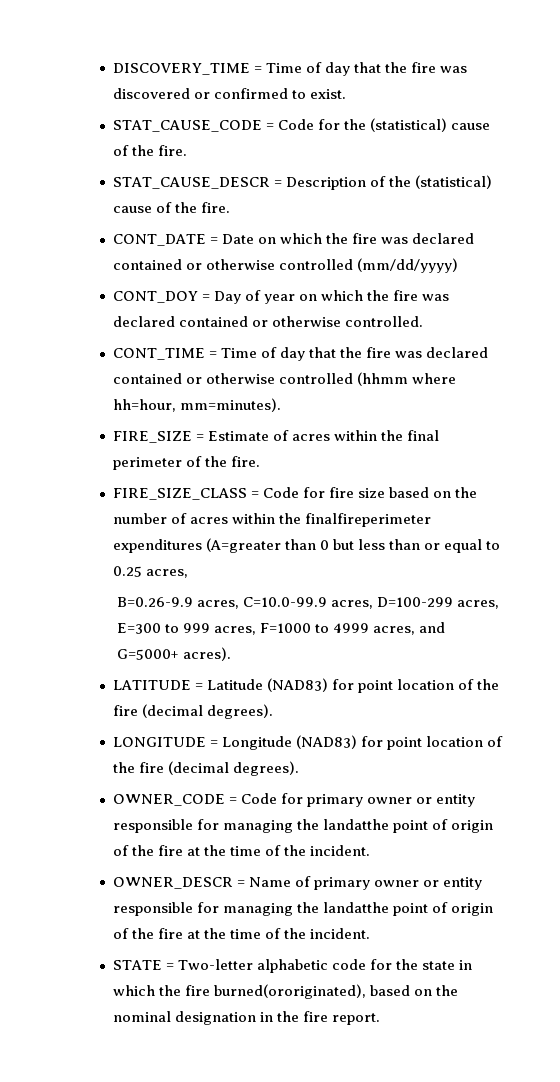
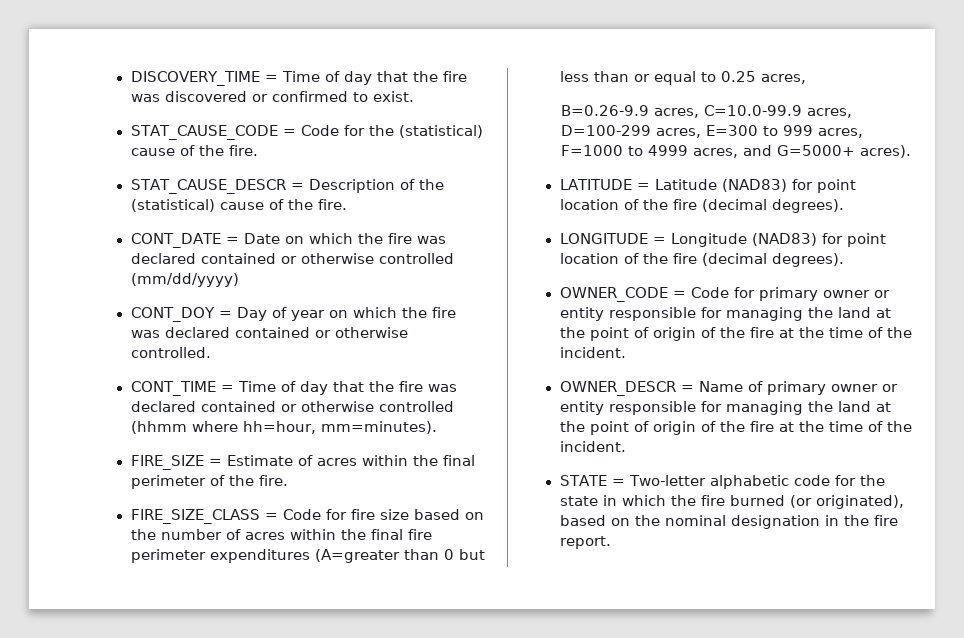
- FIRE_SIZE_CLASS = Code for fire size based on the number of acres within the finalfireperimeter expenditures (A=greater than 0 but less than or equal to 0.25 acres,
+ FIRE_SIZE_CLASS = Code for fire size based on the number of acres within the final fire perimeter expenditures (A=greater than 0 but less than or equal to 0.25 acres,
- OWNER_CODE = Code for primary owner or entity responsible for managing the landatthe point of origin of the fire at the time of the incident.
+ OWNER_CODE = Code for primary owner or entity responsible for managing the land at the point of origin of the fire at the time of the incident.
- OWNER_DESCR = Name of primary owner or entity responsible for managing the landatthe point of origin of the fire at the time of the incident.
+ OWNER_DESCR = Name of primary owner or entity responsible for managing the land at the point of origin of the fire at the time of the incident.
- STATE = Two-letter alphabetic code for the state in which the fire burned(ororiginated), based on the nominal designation in the fire report.
+ STATE = Two-letter alphabetic code for the state in which the fire burned (or originated), based on the nominal designation in the fire report.

